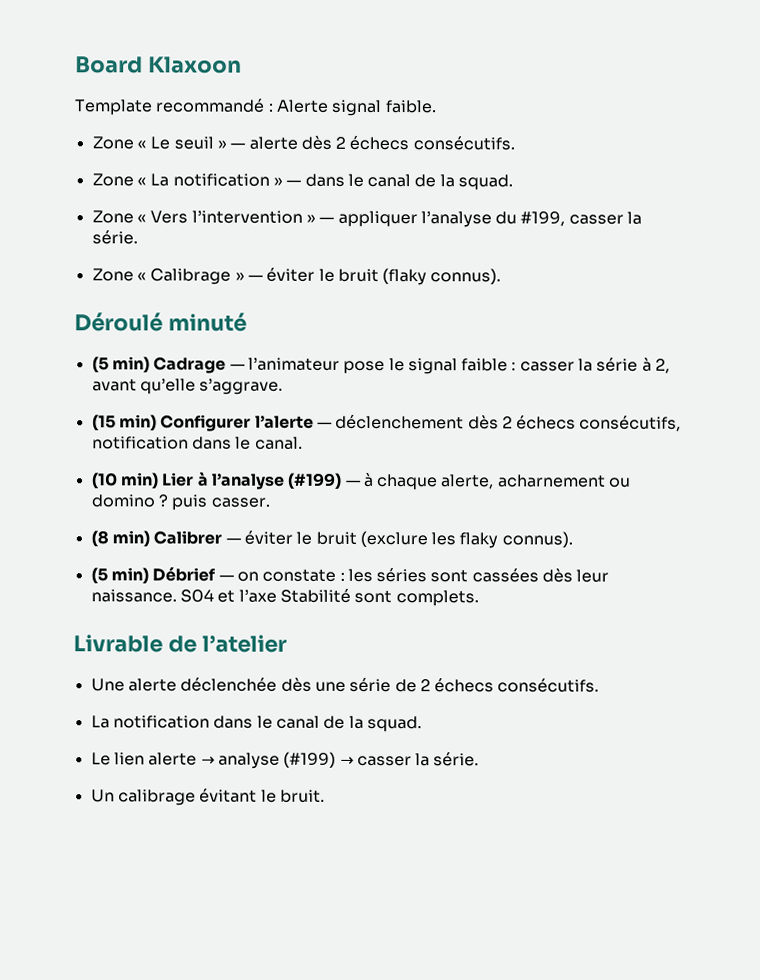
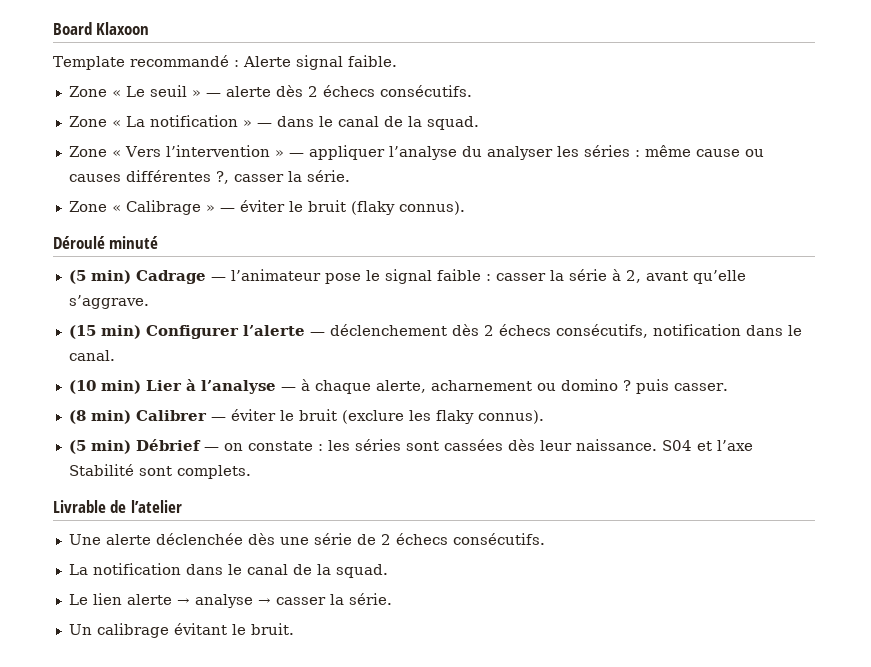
- Zone « Vers l’intervention » — appliquer l’analyse du #199, casser la série.
+ Zone « Vers l’intervention » — appliquer l’analyse du analyser les séries : même cause ou causes différentes ?, casser la série.
- (10 min) Lier à l’analyse (#199) — à chaque alerte, acharnement ou domino ? puis casser.
+ (10 min) Lier à l’analyse — à chaque alerte, acharnement ou domino ? puis casser.
- Le lien alerte → analyse (#199) → casser la série.
+ Le lien alerte → analyse → casser la série.

